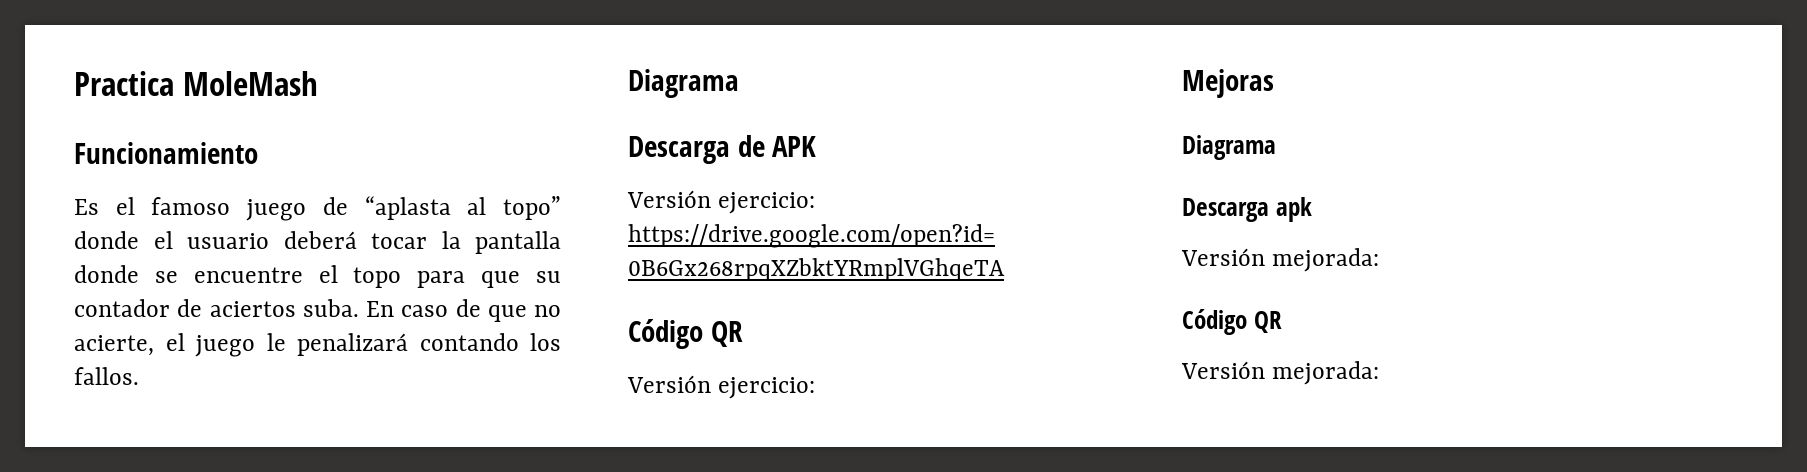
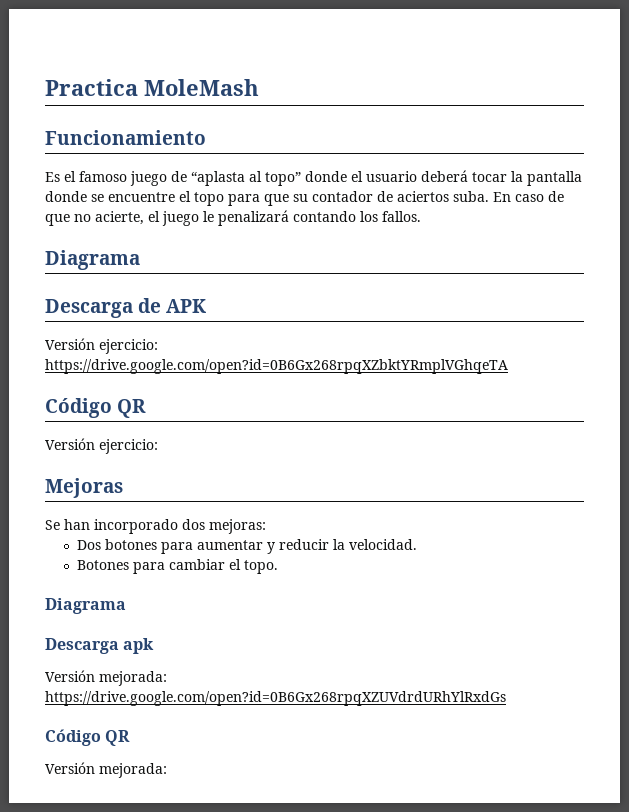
+ Se han incorporado dos mejoras:
+ Dos botones para aumentar y reducir la velocidad.
+ Botones para cambiar el topo.
  Descarga apk
- Versión mejorada:
+ Versión mejorada: https://drive.google.com/open?id=0B6Gx268rpqXZUVdrdURhYlRxdGs

